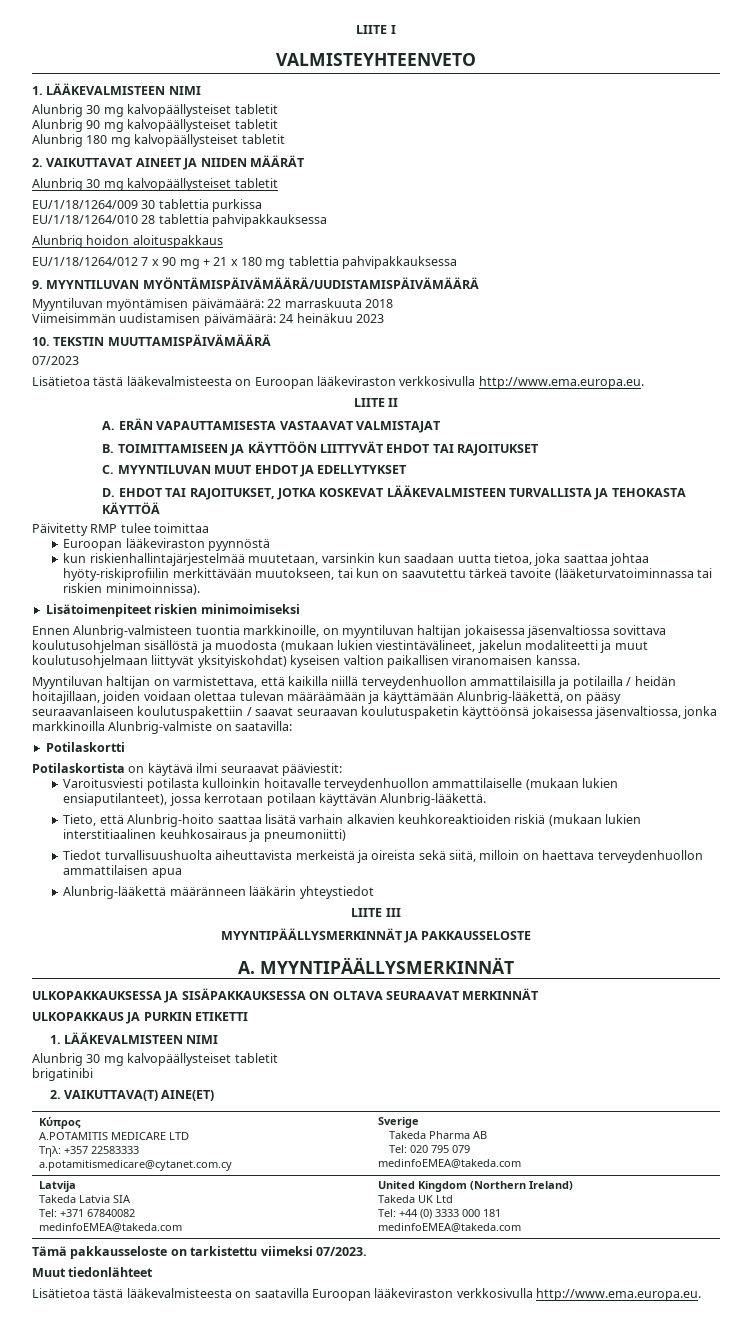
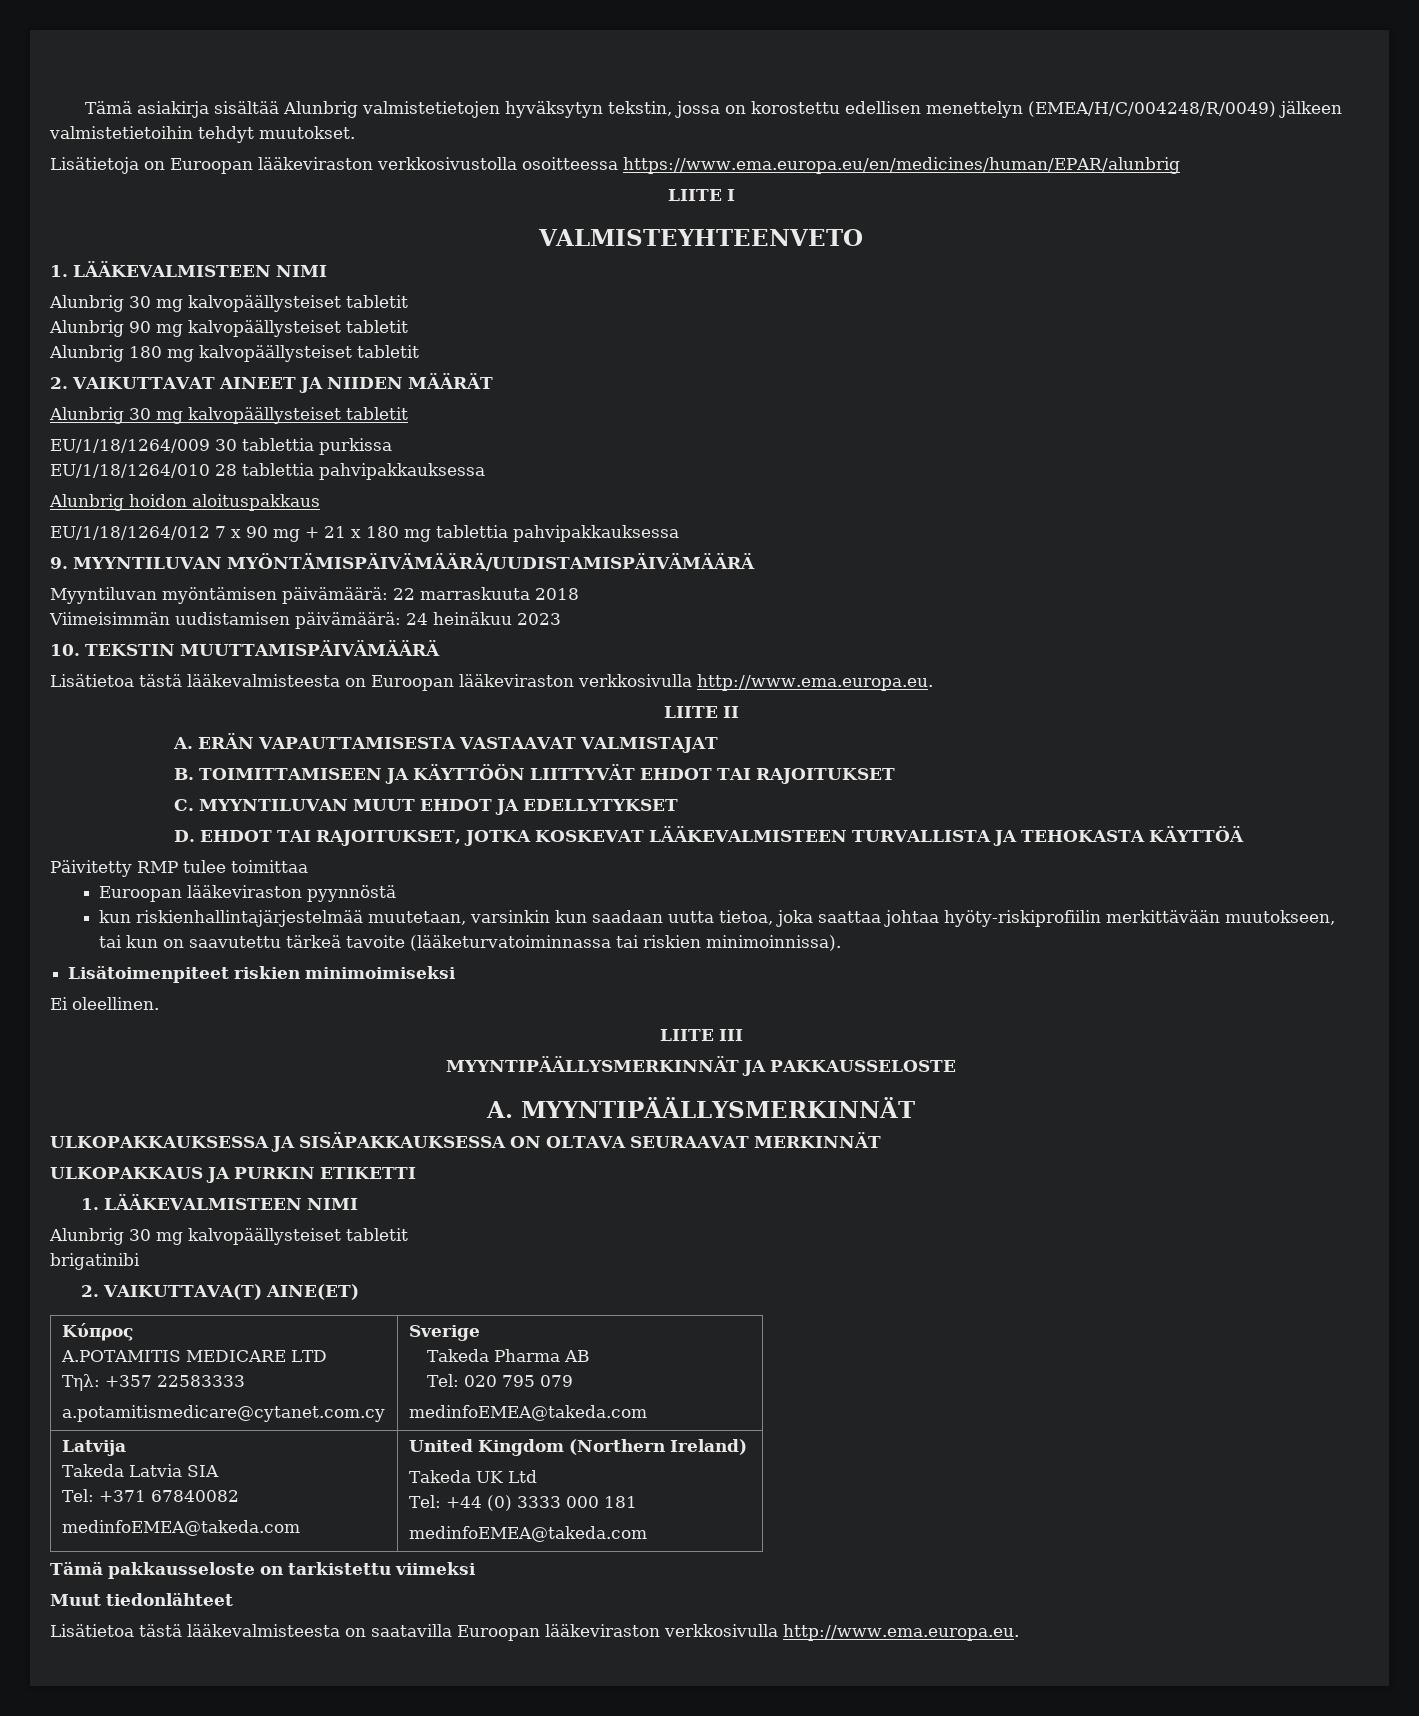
+ Tämä asiakirja sisältää Alunbrig valmistetietojen hyväksytyn tekstin, jossa on korostettu edellisen menettelyn (EMEA/H/C/004248/R/0049) jälkeen valmistetietoihin tehdyt muutokset.
+ Lisätietoja on Euroopan lääkeviraston verkkosivustolla osoitteessa https://www.ema.europa.eu/en/medicines/human/EPAR/alunbrig
- 07/2023
- Ennen Alunbrig-valmisteen tuontia markkinoille, on myyntiluvan haltijan jokaisessa jäsenvaltiossa sovittava koulutusohjelman sisällöstä ja muodosta (mukaan lukien viestintävälineet, jakelun modaliteetti ja muut koulutusohjelmaan liittyvät yksityiskohdat) kyseisen valtion paikallisen viranomaisen kanssa.
- Myyntiluvan haltijan on varmistettava, että kaikilla niillä terveydenhuollon ammattilaisilla ja potilailla / heidän hoitajillaan, joiden voidaan olettaa tulevan määräämään ja käyttämään Alunbrig-lääkettä, on pääsy seuraavanlaiseen koulutuspakettiin / saavat seuraavan koulutuspaketin käyttöönsä jokaisessa jäsenvaltiossa, jonka markkinoilla Alunbrig-valmiste on saatavilla:
- Potilaskortti
- Potilaskortista on käytävä ilmi seuraavat pääviestit:
- Varoitusviesti potilasta kulloinkin hoitavalle terveydenhuollon ammattilaiselle (mukaan lukien ensiaputilanteet), jossa kerrotaan potilaan käyttävän Alunbrig-lääkettä.
- Tieto, että Alunbrig-hoito saattaa lisätä varhain alkavien keuhkoreaktioiden riskiä (mukaan lukien interstitiaalinen keuhkosairaus ja pneumoniitti)
- Tiedot turvallisuushuolta aiheuttavista merkeistä ja oireista sekä siitä, milloin on haettava terveydenhuollon ammattilaisen apua
- Alunbrig-lääkettä määränneen lääkärin yhteystiedot
+ Ei oleellinen.
- Tämä pakkausseloste on tarkistettu viimeksi 07/2023.
+ Tämä pakkausseloste on tarkistettu viimeksi

